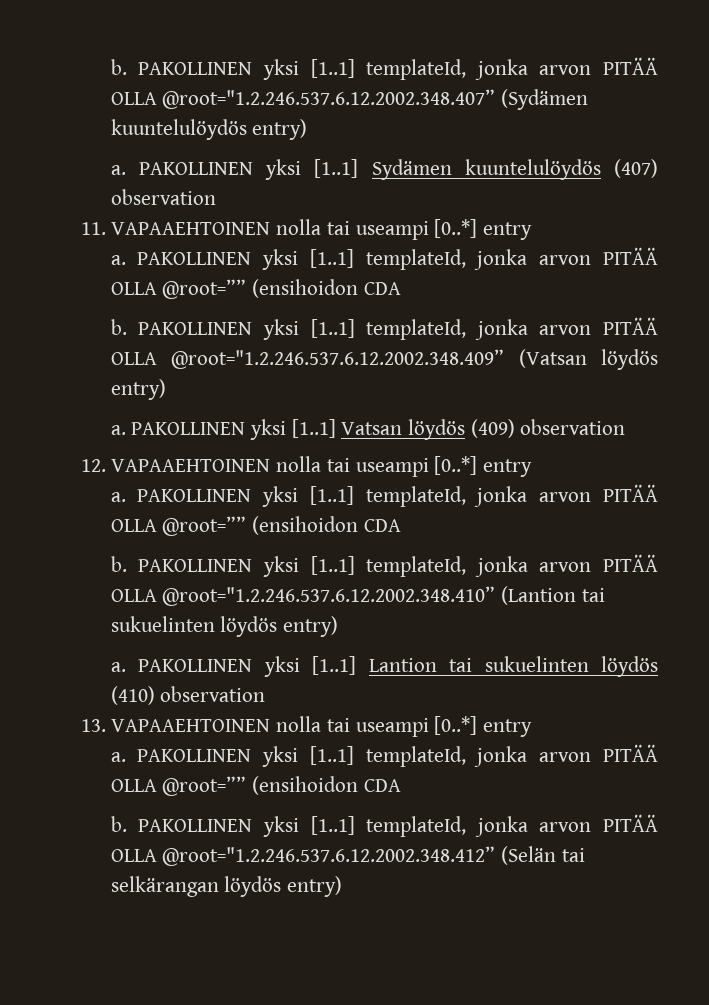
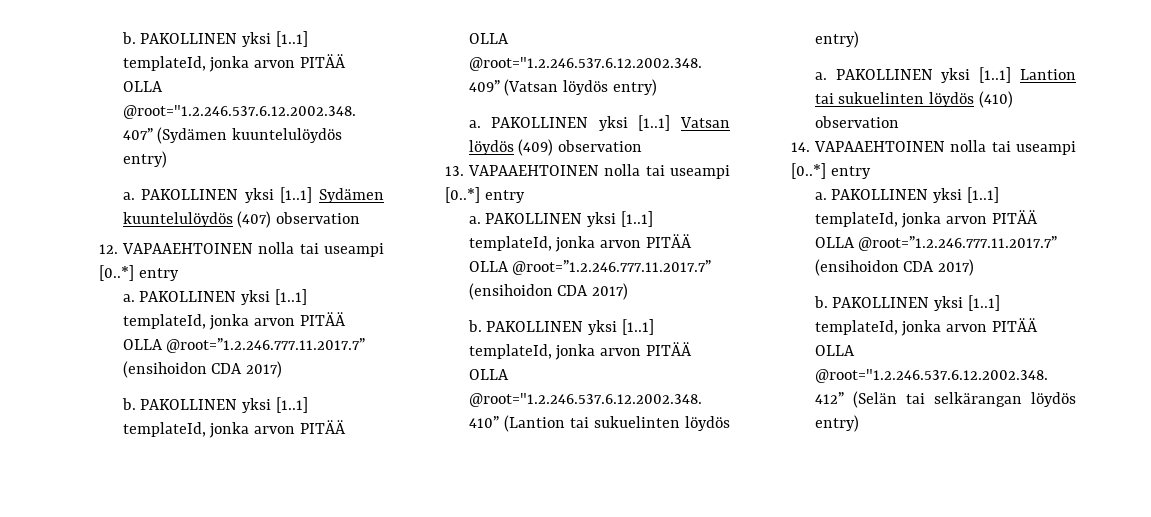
- 11. VAPAAEHTOINEN nolla tai useampi [0..*] entry
- a. PAKOLLINEN yksi [1..1] templateId, jonka arvon PITÄÄ OLLA @root=”” (ensihoidon CDA
+ 12. VAPAAEHTOINEN nolla tai useampi [0..*] entry
+ a. PAKOLLINEN yksi [1..1] templateId, jonka arvon PITÄÄ OLLA @root=”1.2.246.777.11.2017.7” (ensihoidon CDA 2017)
- 12. VAPAAEHTOINEN nolla tai useampi [0..*] entry
- a. PAKOLLINEN yksi [1..1] templateId, jonka arvon PITÄÄ OLLA @root=”” (ensihoidon CDA
+ 13. VAPAAEHTOINEN nolla tai useampi [0..*] entry
+ a. PAKOLLINEN yksi [1..1] templateId, jonka arvon PITÄÄ OLLA @root=”1.2.246.777.11.2017.7” (ensihoidon CDA 2017)
- 13. VAPAAEHTOINEN nolla tai useampi [0..*] entry
- a. PAKOLLINEN yksi [1..1] templateId, jonka arvon PITÄÄ OLLA @root=”” (ensihoidon CDA
+ 14. VAPAAEHTOINEN nolla tai useampi [0..*] entry
+ a. PAKOLLINEN yksi [1..1] templateId, jonka arvon PITÄÄ OLLA @root=”1.2.246.777.11.2017.7” (ensihoidon CDA 2017)

